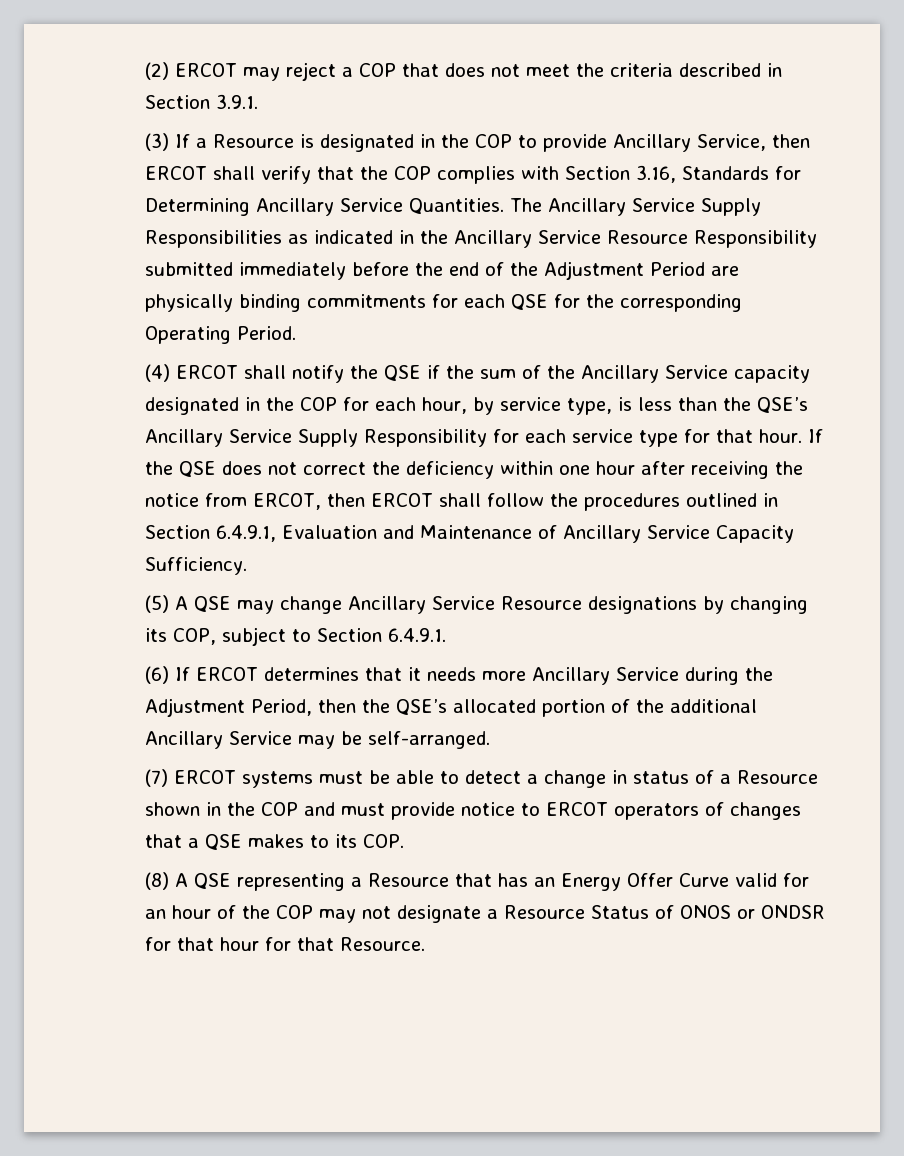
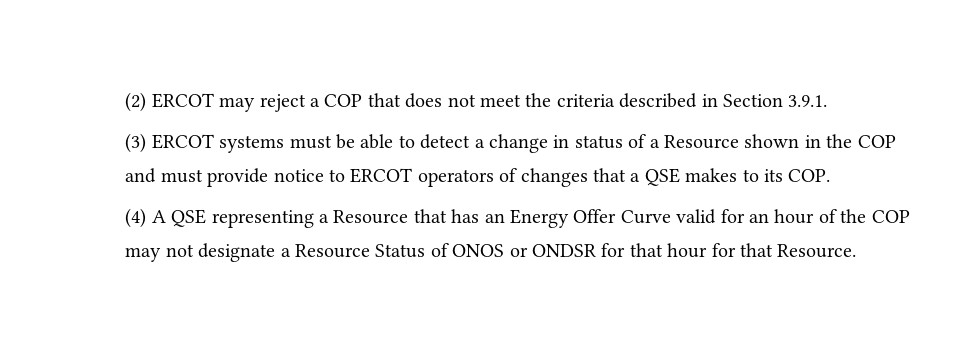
- (3) If a Resource is designated in the COP to provide Ancillary Service, then ERCOT shall verify that the COP complies with Section 3.16, Standards for Determining Ancillary Service Quantities. The Ancillary Service Supply Responsibilities as indicated in the Ancillary Service Resource Responsibility submitted immediately before the end of the Adjustment Period are physically binding commitments for each QSE for the corresponding Operating Period.
- (4) ERCOT shall notify the QSE if the sum of the Ancillary Service capacity designated in the COP for each hour, by service type, is less than the QSE’s Ancillary Service Supply Responsibility for each service type for that hour. If the QSE does not correct the deficiency within one hour after receiving the notice from ERCOT, then ERCOT shall follow the procedures outlined in Section 6.4.9.1, Evaluation and Maintenance of Ancillary Service Capacity Sufficiency.
- (5) A QSE may change Ancillary Service Resource designations by changing its COP, subject to Section 6.4.9.1.
- (6) If ERCOT determines that it needs more Ancillary Service during the Adjustment Period, then the QSE’s allocated portion of the additional Ancillary Service may be self-arranged.
- (7) ERCOT systems must be able to detect a change in status of a Resource shown in the COP and must provide notice to ERCOT operators of changes that a QSE makes to its COP.
+ (3) ERCOT systems must be able to detect a change in status of a Resource shown in the COP and must provide notice to ERCOT operators of changes that a QSE makes to its COP.
- (8) A QSE representing a Resource that has an Energy Offer Curve valid for an hour of the COP may not designate a Resource Status of ONOS or ONDSR for that hour for that Resource.
+ (4) A QSE representing a Resource that has an Energy Offer Curve valid for an hour of the COP may not designate a Resource Status of ONOS or ONDSR for that hour for that Resource.

